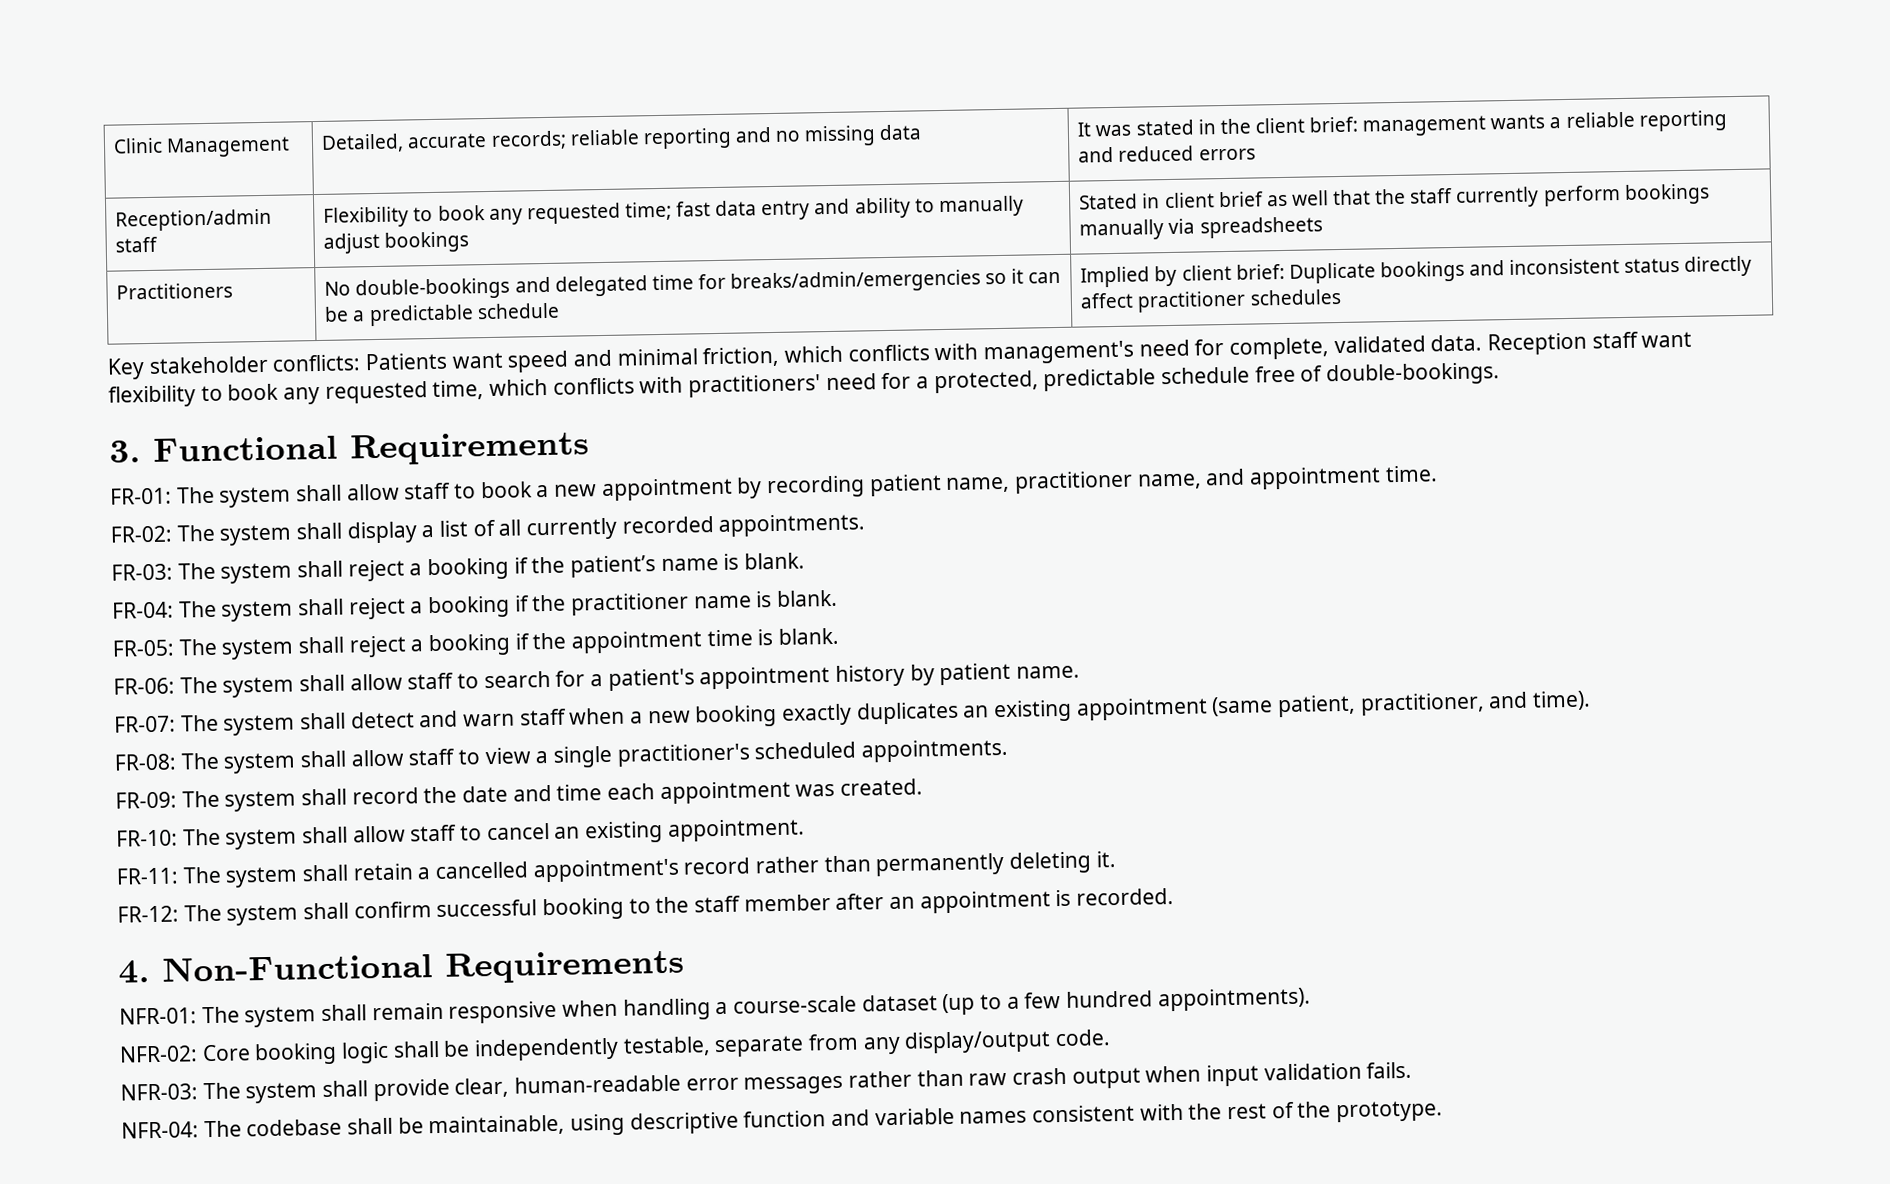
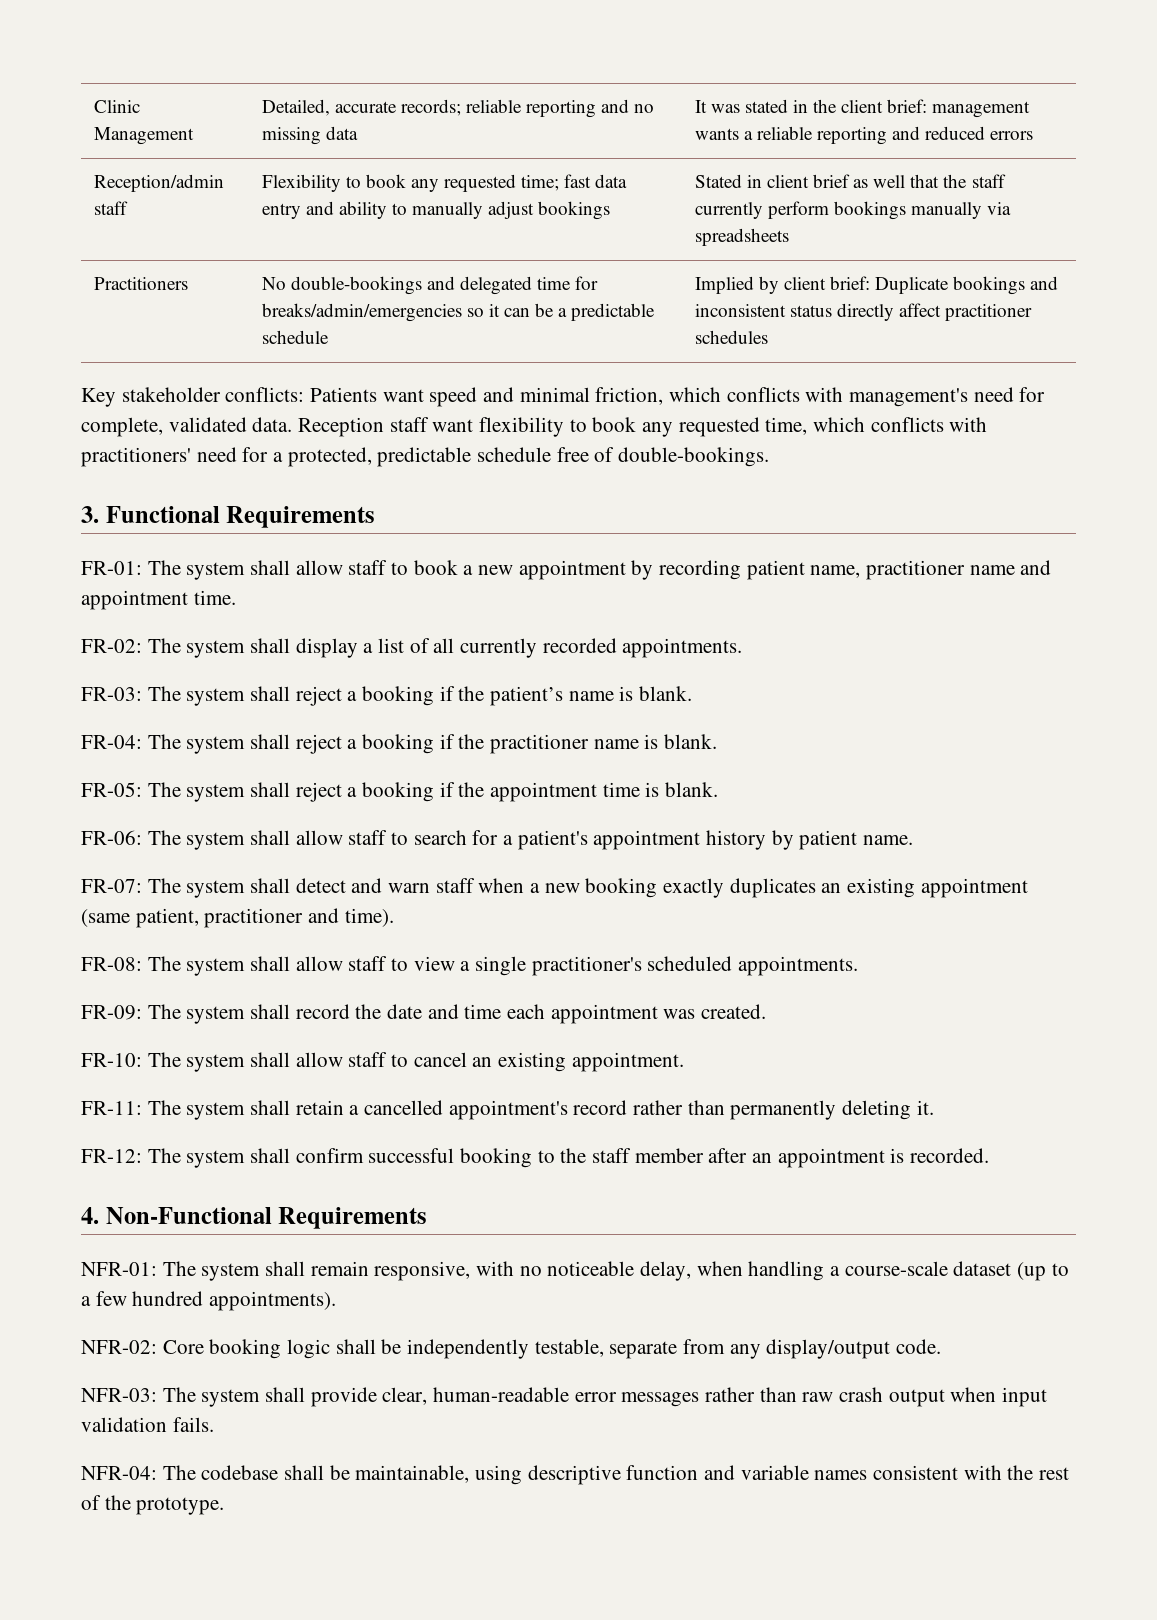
- FR-01: The system shall allow staff to book a new appointment by recording patient name, practitioner name, and appointment time.
+ FR-01: The system shall allow staff to book a new appointment by recording patient name, practitioner name and appointment time.
- FR-07: The system shall detect and warn staff when a new booking exactly duplicates an existing appointment (same patient, practitioner, and time).
+ FR-07: The system shall detect and warn staff when a new booking exactly duplicates an existing appointment (same patient, practitioner and time).
- NFR-01: The system shall remain responsive when handling a course-scale dataset (up to a few hundred appointments).
+ NFR-01: The system shall remain responsive, with no noticeable delay, when handling a course-scale dataset (up to a few hundred appointments).

